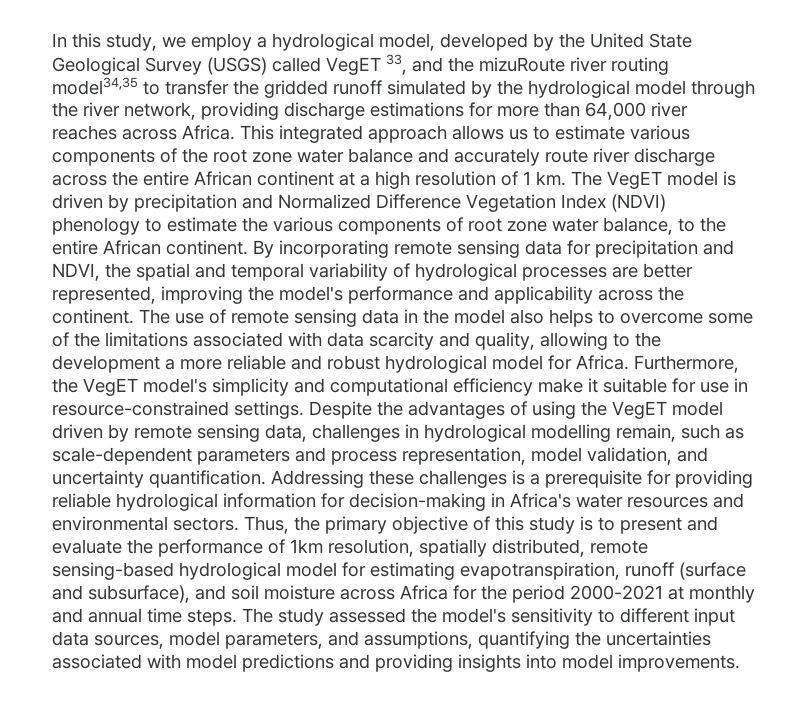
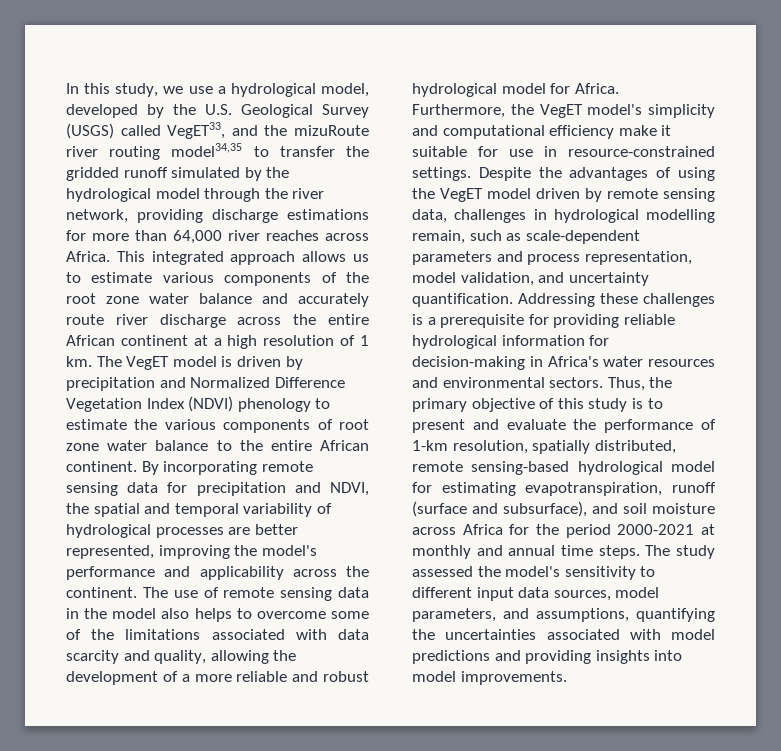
- In this study, we employ a hydrological model, developed by the United State Geological Survey (USGS) called VegET 33, and the mizuRoute river routing model34,35 to transfer the gridded runoff simulated by the hydrological model through the river network, providing discharge estimations for more than 64,000 river reaches across Africa.
+ In this study, we use a hydrological model, developed by the U.S. Geological Survey (USGS) called VegET33, and the mizuRoute river routing model34,35 to transfer the gridded runoff simulated by the hydrological model through the river network, providing discharge estimations for more than 64,000 river reaches across Africa.
- The VegET model is driven by precipitation and Normalized Difference Vegetation Index (NDVI) phenology to estimate the various components of root zone water balance, to the entire African continent.
+ The VegET model is driven by precipitation and Normalized Difference Vegetation Index (NDVI) phenology to estimate the various components of root zone water balance to the entire African continent.
- The use of remote sensing data in the model also helps to overcome some of the limitations associated with data scarcity and quality, allowing to the development a more reliable and robust hydrological model for Africa.
+ The use of remote sensing data in the model also helps to overcome some of the limitations associated with data scarcity and quality, allowing the development of a more reliable and robust hydrological model for Africa.
- Thus, the primary objective of this study is to present and evaluate the performance of 1km resolution, spatially distributed, remote sensing-based hydrological model for estimating evapotranspiration, runoff (surface and subsurface), and soil moisture across Africa for the period 2000-2021 at monthly and annual time steps.
+ Thus, the primary objective of this study is to present and evaluate the performance of 1-km resolution, spatially distributed, remote sensing-based hydrological model for estimating evapotranspiration, runoff (surface and subsurface), and soil moisture across Africa for the period 2000-2021 at monthly and annual time steps.

